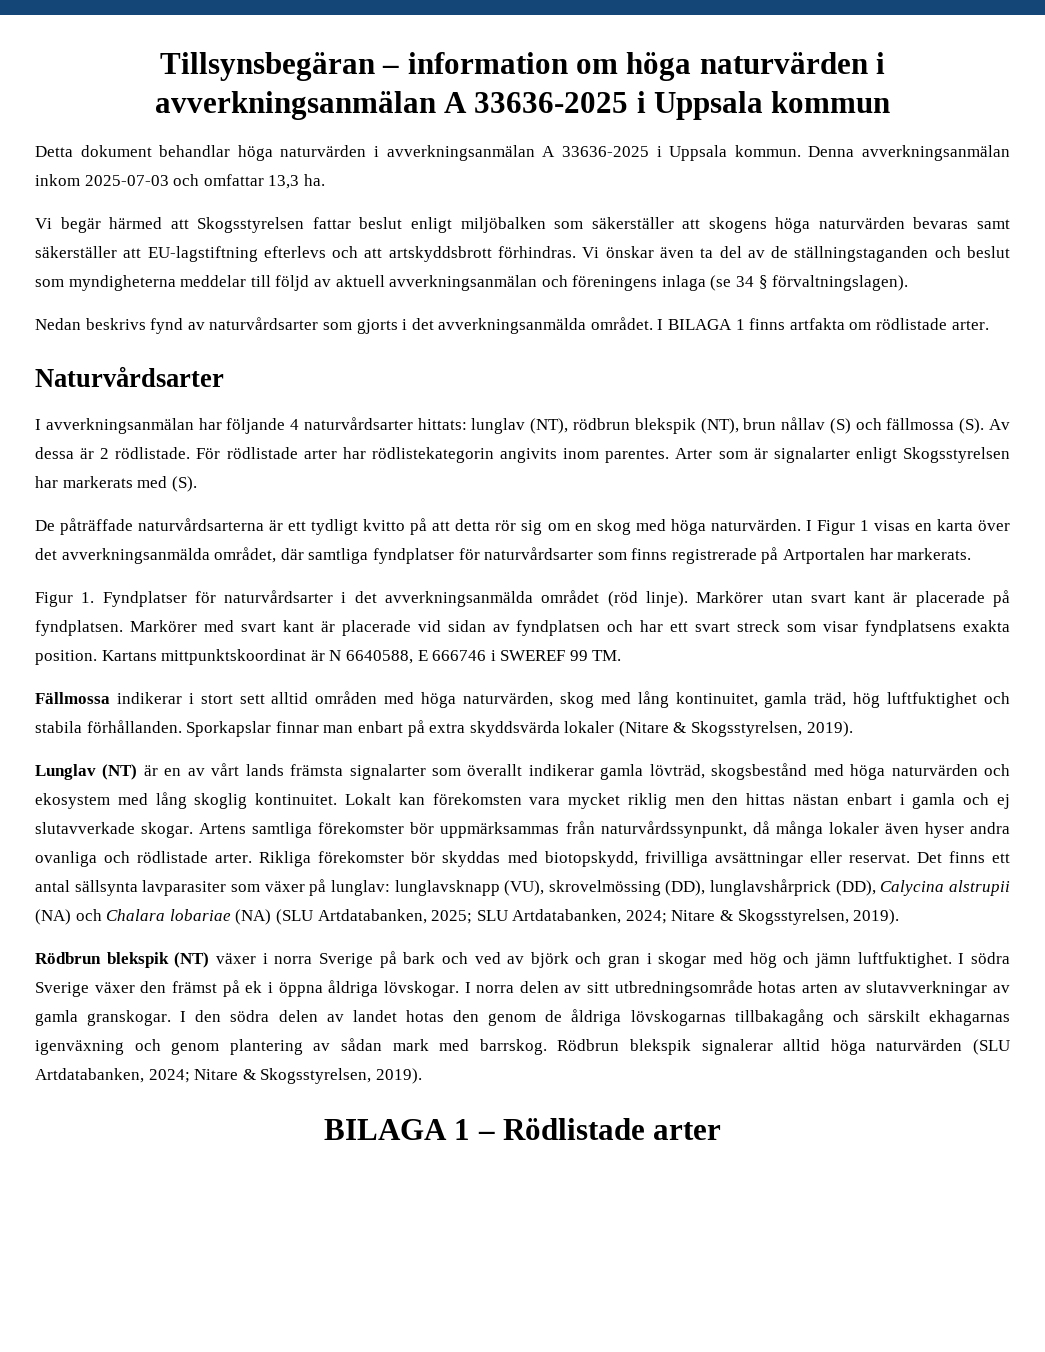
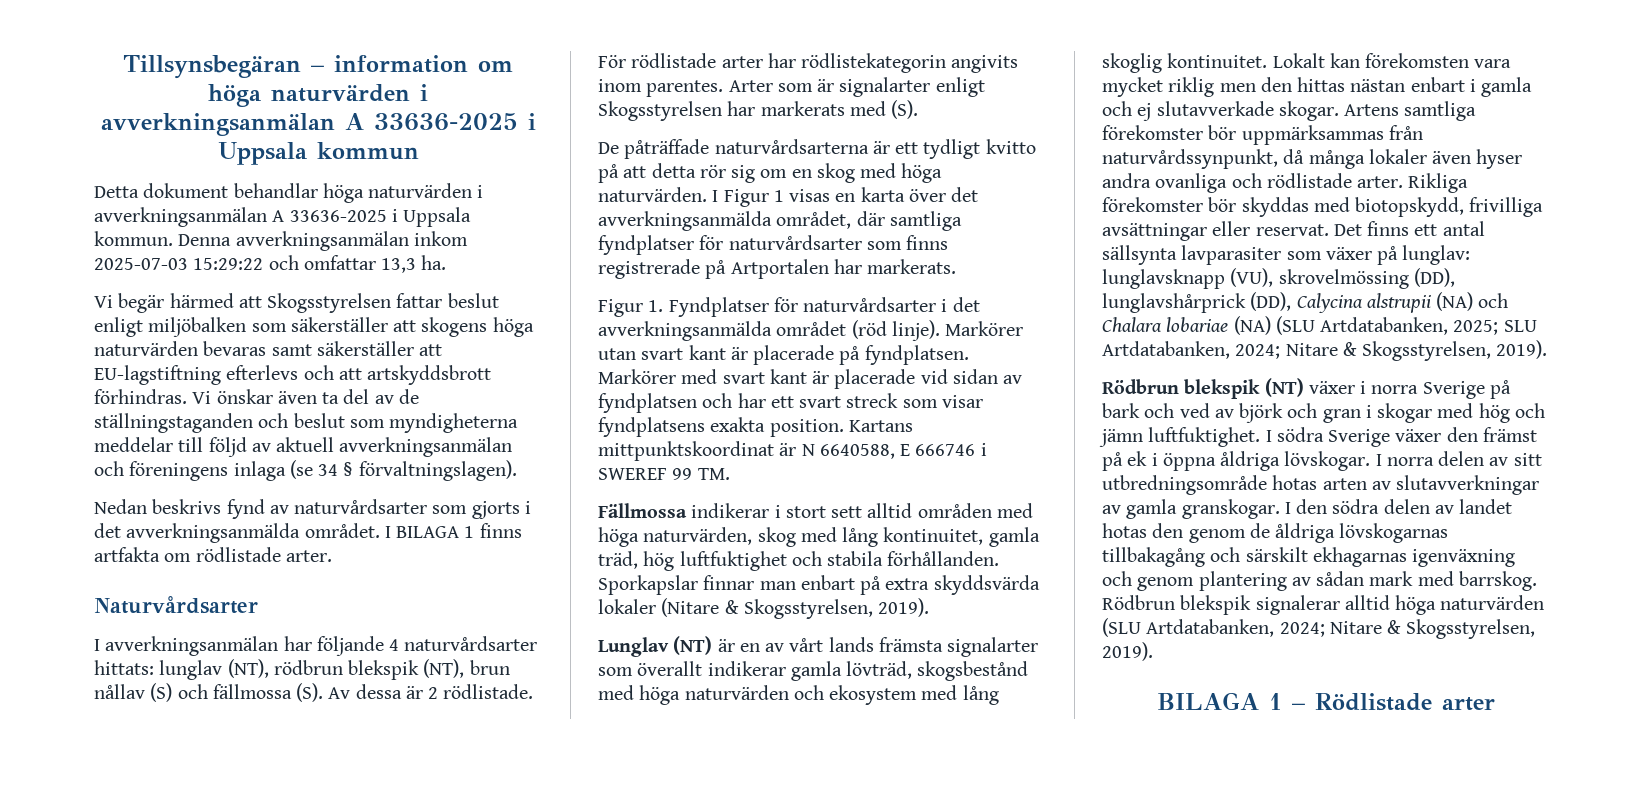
- Denna avverkningsanmälan inkom 2025-07-03 och omfattar 13,3 ha.
+ Denna avverkningsanmälan inkom 2025-07-03 15:29:22 och omfattar 13,3 ha.

